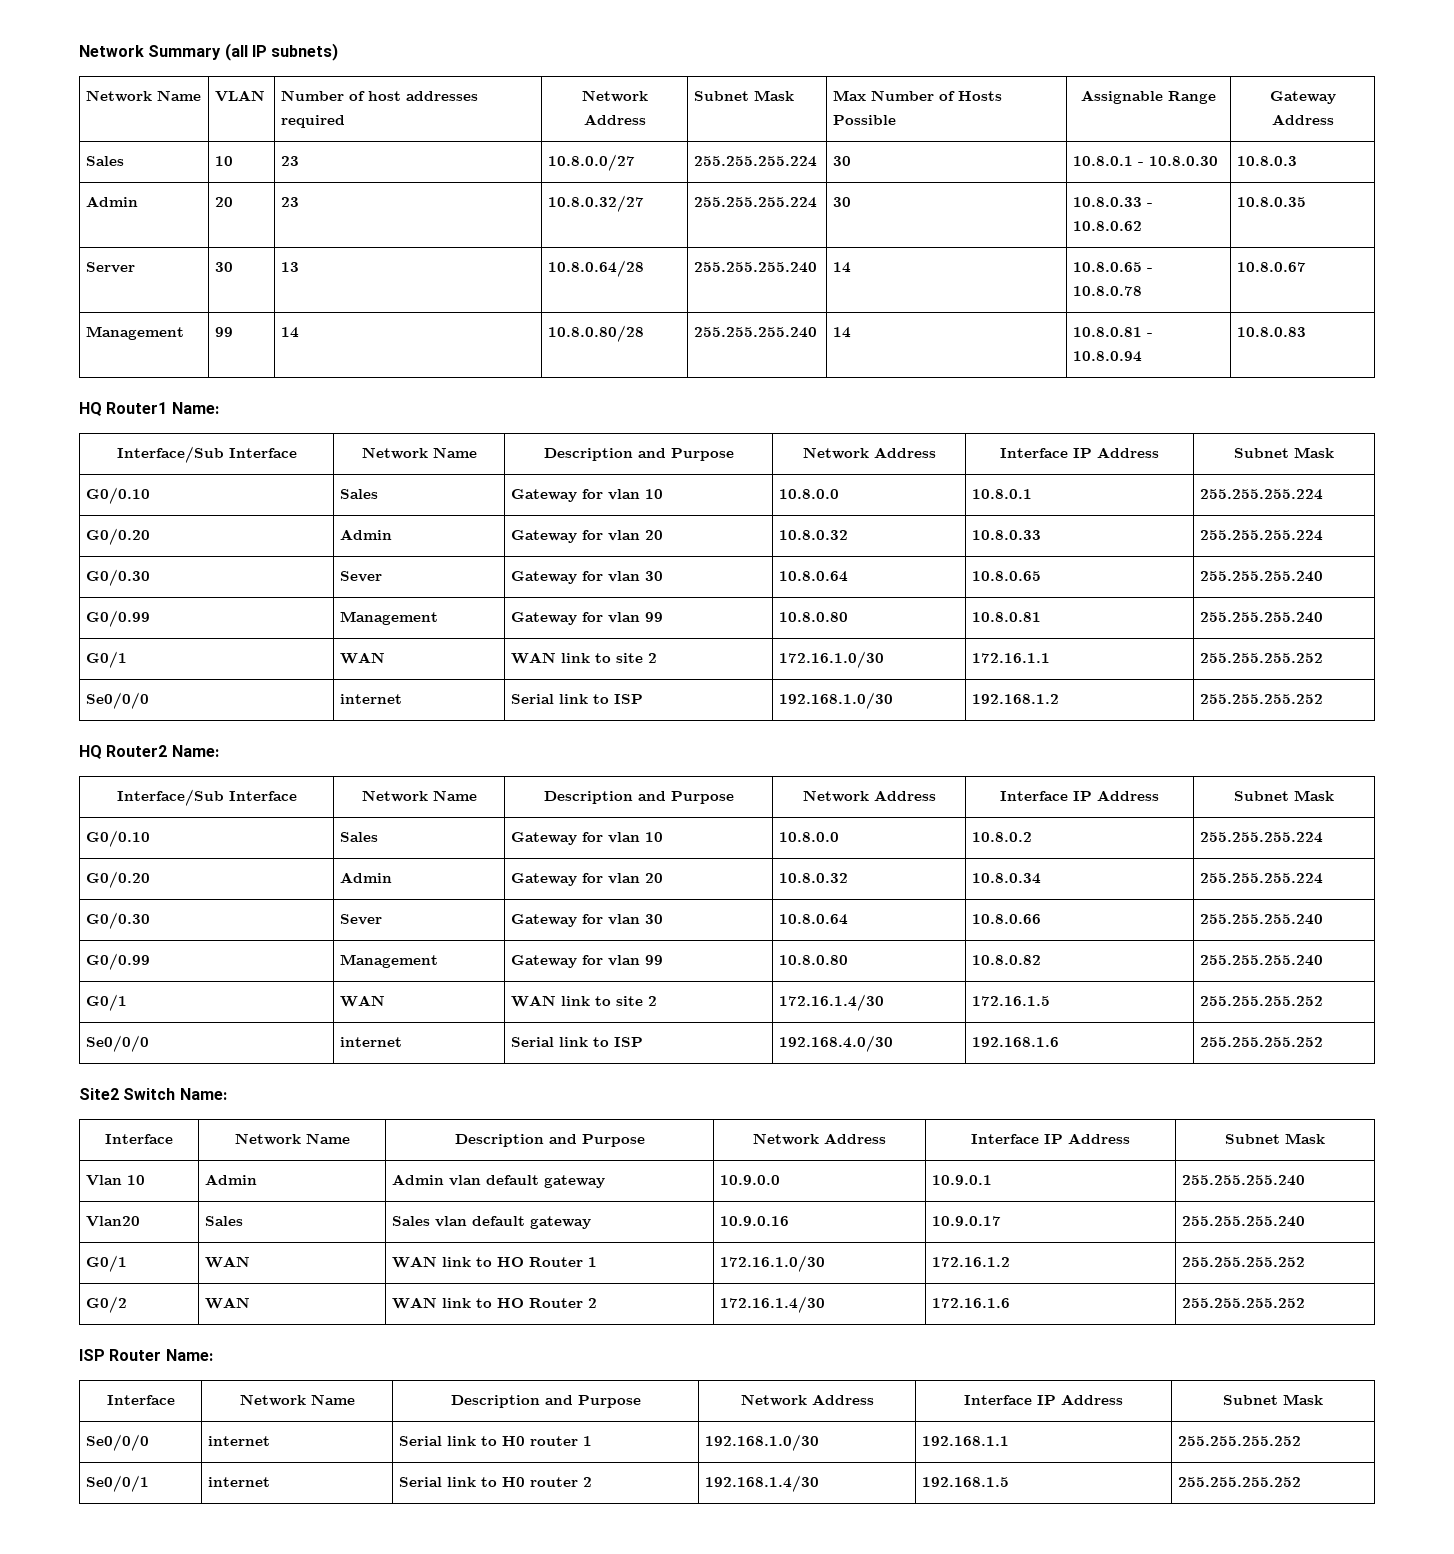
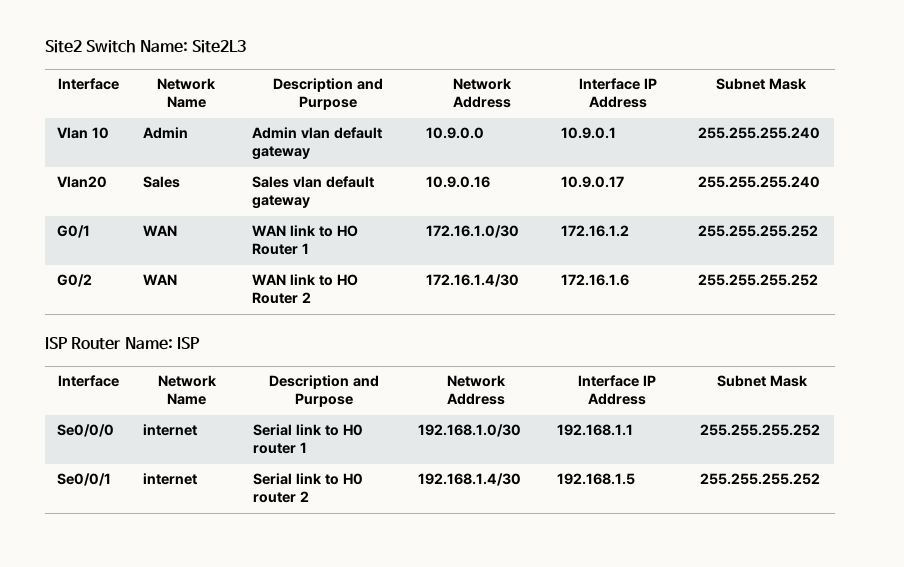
- Network Summary (all IP subnets)
- Network Name | VLAN | Number of host addresses required | Network Address | Subnet Mask | Max Number of Hosts Possible | Assignable Range | Gateway Address
- Sales | 10 | 23 | 10.8.0.0/27 | 255.255.255.224 | 30 | 10.8.0.1 - 10.8.0.30 | 10.8.0.3
- Admin | 20 | 23 | 10.8.0.32/27 | 255.255.255.224 | 30 | 10.8.0.33 - 10.8.0.62 | 10.8.0.35
- Server | 30 | 13 | 10.8.0.64/28 | 255.255.255.240 | 14 | 10.8.0.65 - 10.8.0.78 | 10.8.0.67
- Management | 99 | 14 | 10.8.0.80/28 | 255.255.255.240 | 14 | 10.8.0.81 - 10.8.0.94 | 10.8.0.83
- HQ Router1 Name:
- Interface/Sub Interface | Network Name | Description and Purpose | Network Address | Interface IP Address | Subnet Mask
- G0/0.10 | Sales | Gateway for vlan 10 | 10.8.0.0 | 10.8.0.1 | 255.255.255.224
- G0/0.20 | Admin | Gateway for vlan 20 | 10.8.0.32 | 10.8.0.33 | 255.255.255.224
- G0/0.30 | Sever | Gateway for vlan 30 | 10.8.0.64 | 10.8.0.65 | 255.255.255.240
- G0/0.99 | Management | Gateway for vlan 99 | 10.8.0.80 | 10.8.0.81 | 255.255.255.240
- G0/1 | WAN | WAN link to site 2 | 172.16.1.0/30 | 172.16.1.1 | 255.255.255.252
- Se0/0/0 | internet | Serial link to ISP | 192.168.1.0/30 | 192.168.1.2 | 255.255.255.252
- HQ Router2 Name:
- Interface/Sub Interface | Network Name | Description and Purpose | Network Address | Interface IP Address | Subnet Mask
- G0/0.10 | Sales | Gateway for vlan 10 | 10.8.0.0 | 10.8.0.2 | 255.255.255.224
- G0/0.20 | Admin | Gateway for vlan 20 | 10.8.0.32 | 10.8.0.34 | 255.255.255.224
- G0/0.30 | Sever | Gateway for vlan 30 | 10.8.0.64 | 10.8.0.66 | 255.255.255.240
- G0/0.99 | Management | Gateway for vlan 99 | 10.8.0.80 | 10.8.0.82 | 255.255.255.240
- G0/1 | WAN | WAN link to site 2 | 172.16.1.4/30 | 172.16.1.5 | 255.255.255.252
- Se0/0/0 | internet | Serial link to ISP | 192.168.4.0/30 | 192.168.1.6 | 255.255.255.252
- Site2 Switch Name:
+ Site2 Switch Name: Site2L3
- ISP Router Name:
+ ISP Router Name: ISP

